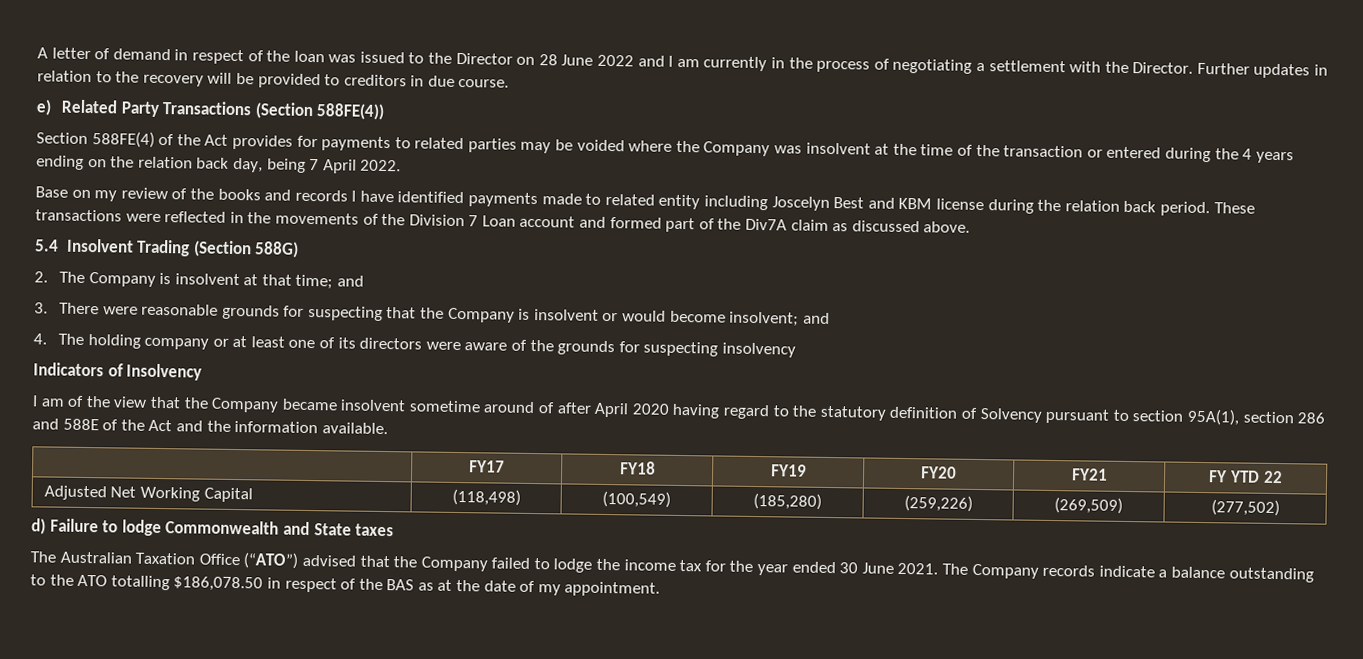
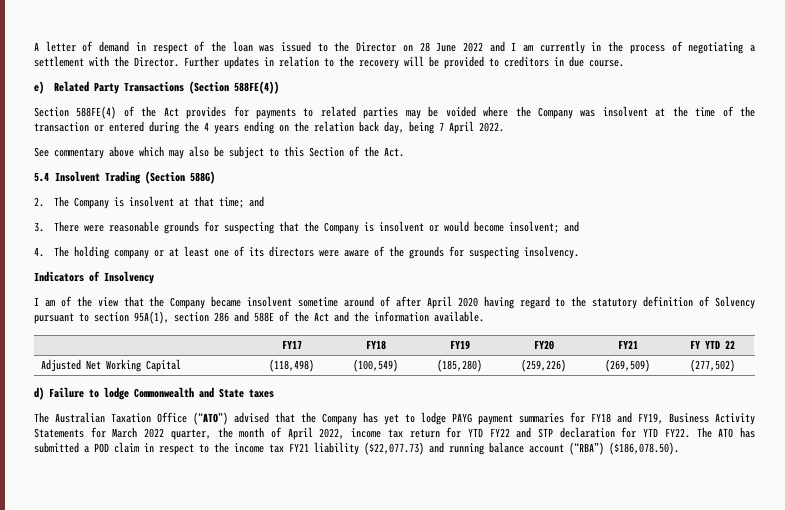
- Base on my review of the books and records I have identified payments made to related entity including Joscelyn Best and KBM license during the relation back period. These transactions were reflected in the movements of the Division 7 Loan account and formed part of the Div7A claim as discussed above.
+ See commentary above which may also be subject to this Section of the Act.
- 4. The holding company or at least one of its directors were aware of the grounds for suspecting insolvency
+ 4. The holding company or at least one of its directors were aware of the grounds for suspecting insolvency.
- The Australian Taxation Office (“ATO”) advised that the Company failed to lodge the income tax for the year ended 30 June 2021. The Company records indicate a balance outstanding to the ATO totalling $186,078.50 in respect of the BAS as at the date of my appointment.
+ The Australian Taxation Office (“ATO”) advised that the Company has yet to lodge PAYG payment summaries for FY18 and FY19, Business Activity Statements for March 2022 quarter, the month of April 2022, income tax return for YTD FY22 and STP declaration for YTD FY22. The ATO has submitted a POD claim in respect to the income tax FY21 liability ($22,077.73) and running balance account (“RBA”) ($186,078.50).

